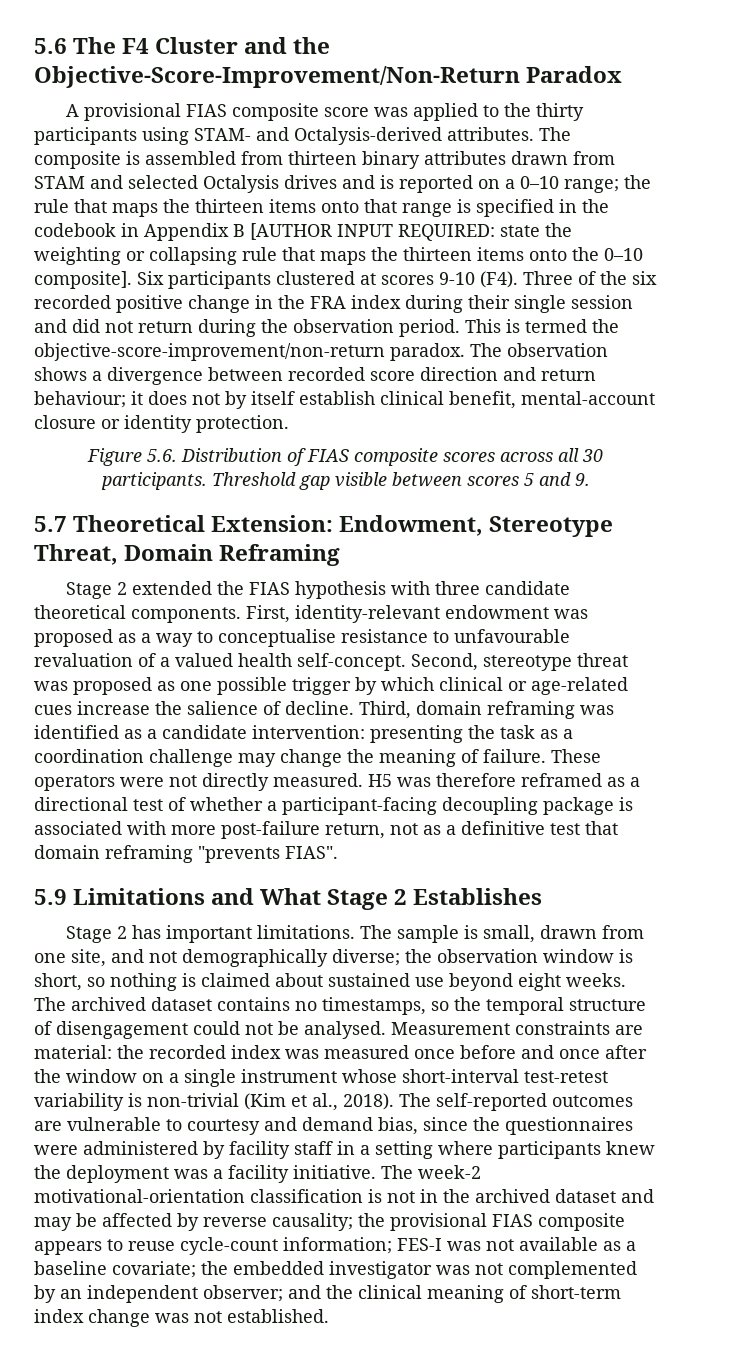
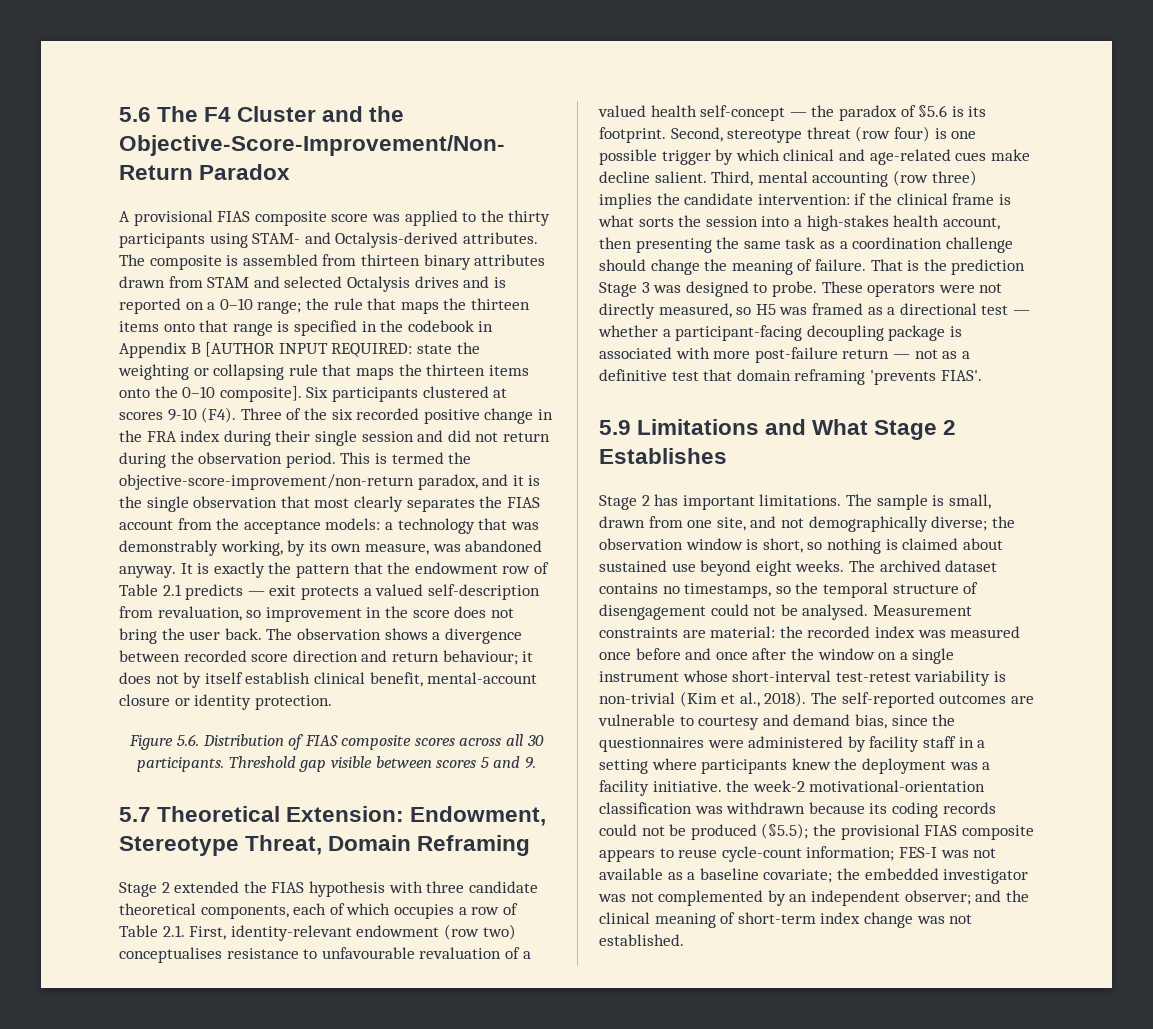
- This is termed the objective-score-improvement/non-return paradox.
+ This is termed the objective-score-improvement/non-return paradox, and it is the single observation that most clearly separates the FIAS account from the acceptance models: a technology that was demonstrably working, by its own measure, was abandoned anyway. It is exactly the pattern that the endowment row of Table 2.1 predicts — exit protects a valued self-description from revaluation, so improvement in the score does not bring the user back.
- Stage 2 extended the FIAS hypothesis with three candidate theoretical components. First, identity-relevant endowment was proposed as a way to conceptualise resistance to unfavourable revaluation of a valued health self-concept. Second, stereotype threat was proposed as one possible trigger by which clinical or age-related cues increase the salience of decline. Third, domain reframing was identified as a candidate intervention: presenting the task as a coordination challenge may change the meaning of failure.
+ Stage 2 extended the FIAS hypothesis with three candidate theoretical components, each of which occupies a row of Table 2.1. First, identity-relevant endowment (row two) conceptualises resistance to unfavourable revaluation of a valued health self-concept — the paradox of §5.6 is its footprint. Second, stereotype threat (row four) is one possible trigger by which clinical and age-related cues make decline salient. Third, mental accounting (row three) implies the candidate intervention: if the clinical frame is what sorts the session into a high-stakes health account, then presenting the same task as a coordination challenge should change the meaning of failure.
+ That is the prediction Stage 3 was designed to probe.
- These operators were not directly measured. H5 was therefore reframed as a directional test of whether a participant-facing decoupling package is associated with more post-failure return, not as a definitive test that domain reframing "prevents FIAS".
+ These operators were not directly measured, so H5 was framed as a directional test — whether a participant-facing decoupling package is associated with more post-failure return — not as a definitive test that domain reframing 'prevents FIAS'.
- The self-reported outcomes are vulnerable to courtesy and demand bias, since the questionnaires were administered by facility staff in a setting where participants knew the deployment was a facility initiative. The week-2 motivational-orientation classification is not in the archived dataset and may be affected by reverse causality;
+ The self-reported outcomes are vulnerable to courtesy and demand bias, since the questionnaires were administered by facility staff in a setting where participants knew the deployment was a facility initiative. the week-2 motivational-orientation classification was withdrawn because its coding records could not be produced (§5.5);

